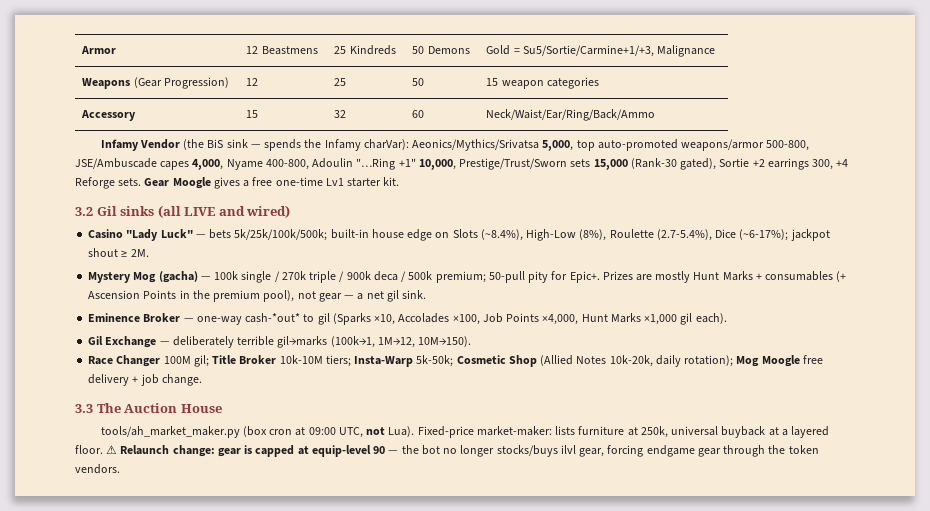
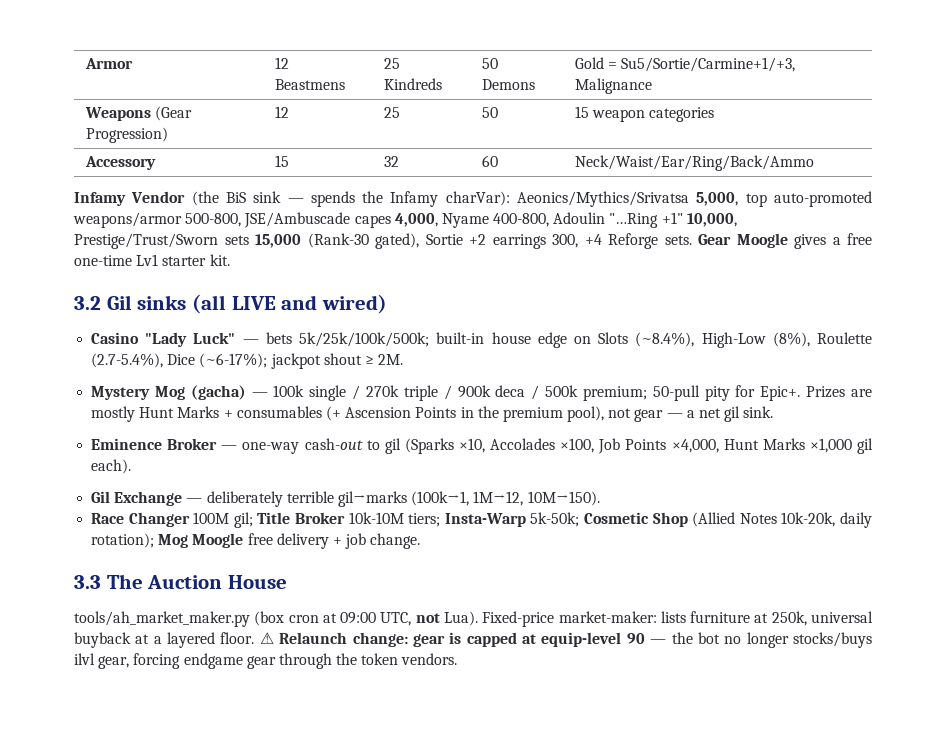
- Eminence Broker — one-way cash-*out* to gil (Sparks ×10, Accolades ×100, Job Points ×4,000, Hunt Marks ×1,000 gil each).
+ Eminence Broker — one-way cash-out to gil (Sparks ×10, Accolades ×100, Job Points ×4,000, Hunt Marks ×1,000 gil each).

